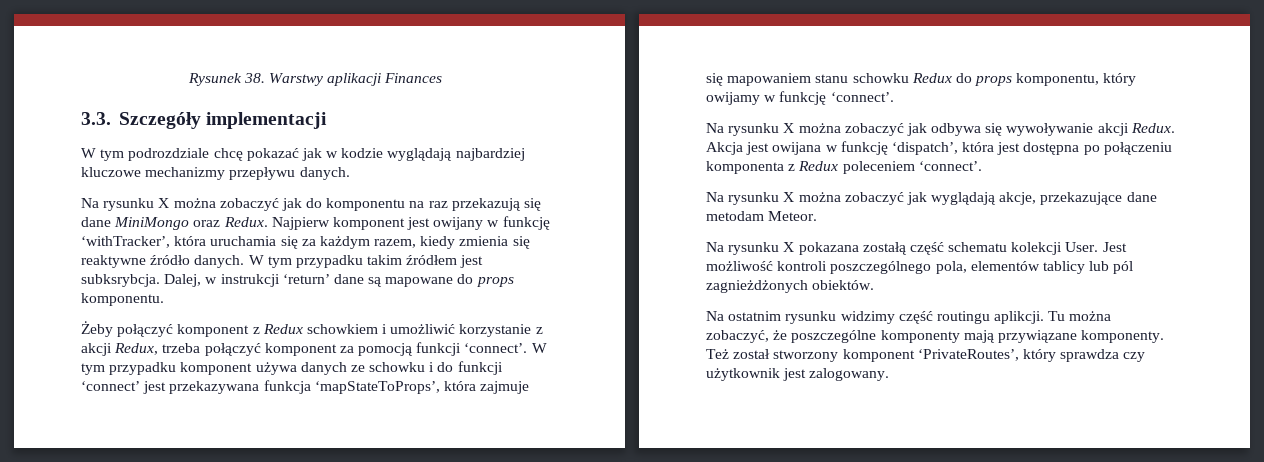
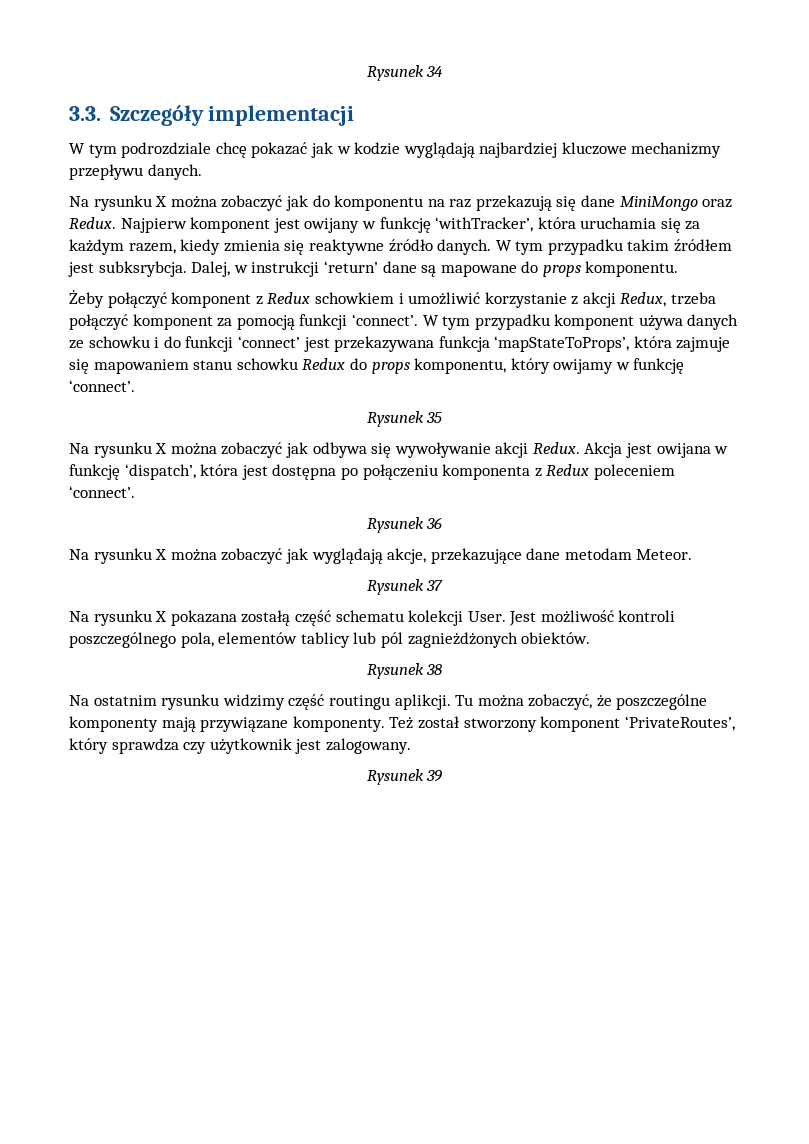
- Rysunek 38. Warstwy aplikacji Finances
+ Rysunek 34
+ Rysunek 35
+ Rysunek 36
+ Rysunek 37
+ Rysunek 38
+ Rysunek 39

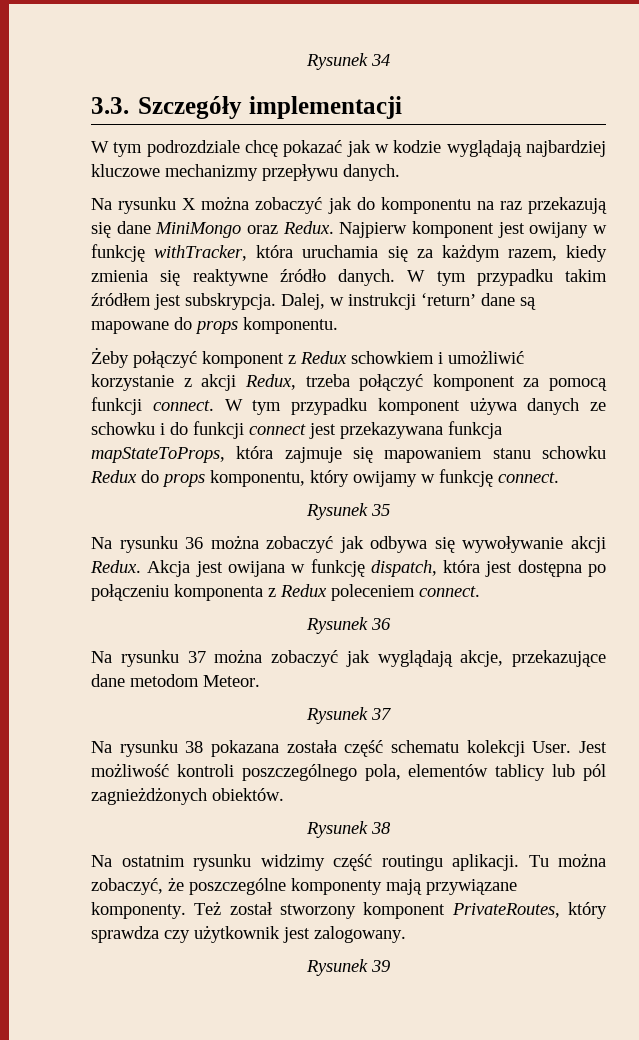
- Najpierw komponent jest owijany w funkcję ‘withTracker’, która uruchamia się za każdym razem, kiedy zmienia się reaktywne źródło danych.
+ Najpierw komponent jest owijany w funkcję withTracker, która uruchamia się za każdym razem, kiedy zmienia się reaktywne źródło danych.
- W tym przypadku takim źródłem jest subksrybcja.
+ W tym przypadku takim źródłem jest subskrypcja.
- Żeby połączyć komponent z Redux schowkiem i umożliwić korzystanie z akcji Redux, trzeba połączyć komponent za pomocją funkcji ‘connect’.
+ Żeby połączyć komponent z Redux schowkiem i umożliwić korzystanie z akcji Redux, trzeba połączyć komponent za pomocą funkcji connect.
- W tym przypadku komponent używa danych ze schowku i do funkcji ‘connect’ jest przekazywana funkcja ‘mapStateToProps’, która zajmuje się mapowaniem stanu schowku Redux do props komponentu, który owijamy w funkcję ‘connect’.
+ W tym przypadku komponent używa danych ze schowku i do funkcji connect jest przekazywana funkcja mapStateToProps, która zajmuje się mapowaniem stanu schowku Redux do props komponentu, który owijamy w funkcję connect.
- Na rysunku X można zobaczyć jak odbywa się wywoływanie akcji Redux.
+ Na rysunku 36 można zobaczyć jak odbywa się wywoływanie akcji Redux.
- Akcja jest owijana w funkcję ‘dispatch’, która jest dostępna po połączeniu komponenta z Redux poleceniem ‘connect’.
+ Akcja jest owijana w funkcję dispatch, która jest dostępna po połączeniu komponenta z Redux poleceniem connect.
- Na rysunku X można zobaczyć jak wyglądają akcje, przekazujące dane metodam Meteor.
+ Na rysunku 37 można zobaczyć jak wyglądają akcje, przekazujące dane metodom Meteor.
- Na rysunku X pokazana zostałą część schematu kolekcji User.
+ Na rysunku 38 pokazana została część schematu kolekcji User.
- Na ostatnim rysunku widzimy część routingu aplikcji.
+ Na ostatnim rysunku widzimy część routingu aplikacji.
- Też został stworzony komponent ‘PrivateRoutes’, który sprawdza czy użytkownik jest zalogowany.
+ Też został stworzony komponent PrivateRoutes, który sprawdza czy użytkownik jest zalogowany.

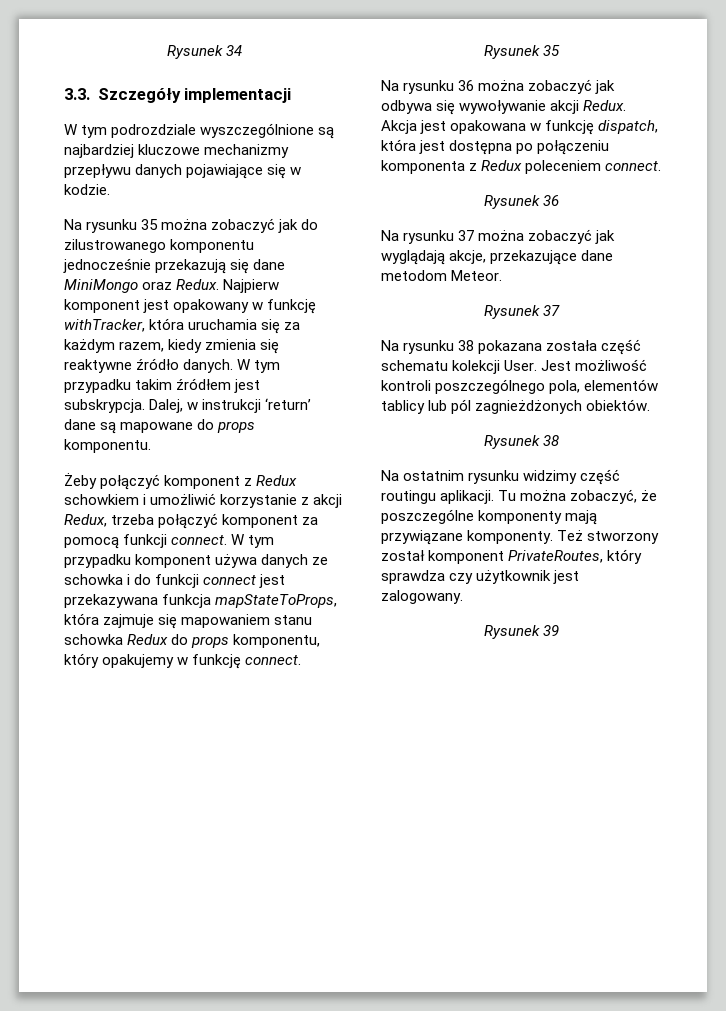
- W tym podrozdziale chcę pokazać jak w kodzie wyglądają najbardziej kluczowe mechanizmy przepływu danych.
- Na rysunku X można zobaczyć jak do komponentu na raz przekazują się dane MiniMongo oraz Redux.
+ W tym podrozdziale wyszczególnione są najbardziej kluczowe mechanizmy przepływu danych pojawiające się w kodzie.
+ Na rysunku 35 można zobaczyć jak do zilustrowanego komponentu jednocześnie przekazują się dane MiniMongo oraz Redux.
- Najpierw komponent jest owijany w funkcję withTracker, która uruchamia się za każdym razem, kiedy zmienia się reaktywne źródło danych.
+ Najpierw komponent jest opakowany w funkcję withTracker, która uruchamia się za każdym razem, kiedy zmienia się reaktywne źródło danych.
- W tym przypadku komponent używa danych ze schowku i do funkcji connect jest przekazywana funkcja mapStateToProps, która zajmuje się mapowaniem stanu schowku Redux do props komponentu, który owijamy w funkcję connect.
+ W tym przypadku komponent używa danych ze schowka i do funkcji connect jest przekazywana funkcja mapStateToProps, która zajmuje się mapowaniem stanu schowka Redux do props komponentu, który opakujemy w funkcję connect.
- Akcja jest owijana w funkcję dispatch, która jest dostępna po połączeniu komponenta z Redux poleceniem connect.
+ Akcja jest opakowana w funkcję dispatch, która jest dostępna po połączeniu komponenta z Redux poleceniem connect.
- Też został stworzony komponent PrivateRoutes, który sprawdza czy użytkownik jest zalogowany.
+ Też stworzony został komponent PrivateRoutes, który sprawdza czy użytkownik jest zalogowany.

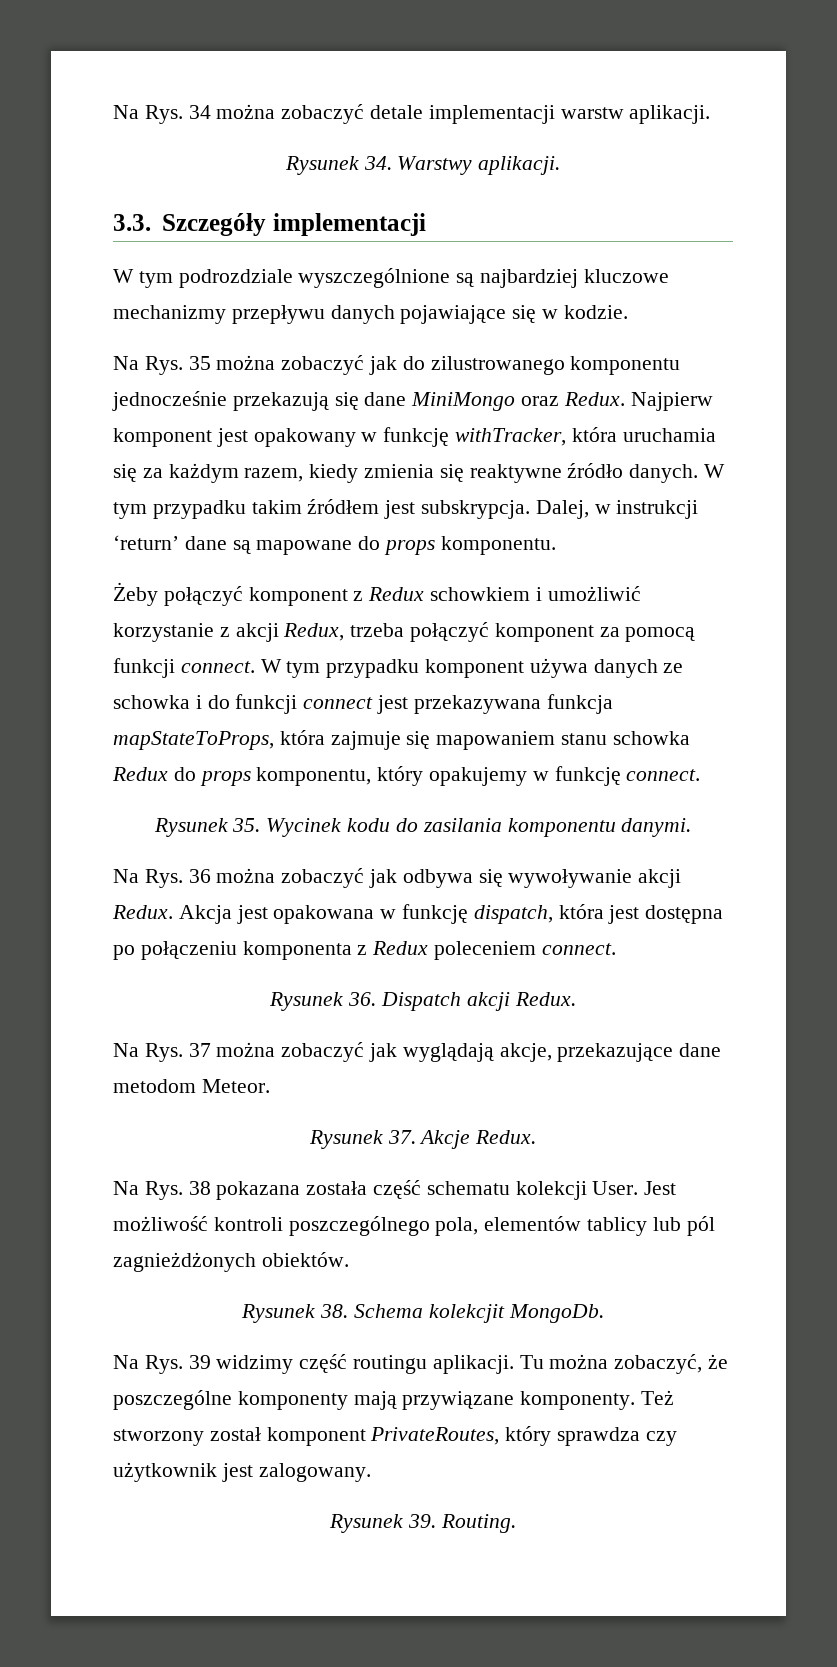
- Rysunek 34
+ Na Rys. 34 można zobaczyć detale implementacji warstw aplikacji.
+ Rysunek 34. Warstwy aplikacji.
- Na rysunku 35 można zobaczyć jak do zilustrowanego komponentu jednocześnie przekazują się dane MiniMongo oraz Redux.
+ Na Rys. 35 można zobaczyć jak do zilustrowanego komponentu jednocześnie przekazują się dane MiniMongo oraz Redux.
- Rysunek 35
- Na rysunku 36 można zobaczyć jak odbywa się wywoływanie akcji Redux.
+ Rysunek 35. Wycinek kodu do zasilania komponentu danymi.
+ Na Rys. 36 można zobaczyć jak odbywa się wywoływanie akcji Redux.
- Rysunek 36
- Na rysunku 37 można zobaczyć jak wyglądają akcje, przekazujące dane metodom Meteor.
+ Rysunek 36. Dispatch akcji Redux.
+ Na Rys. 37 można zobaczyć jak wyglądają akcje, przekazujące dane metodom Meteor.
- Rysunek 37
- Na rysunku 38 pokazana została część schematu kolekcji User.
+ Rysunek 37. Akcje Redux.
+ Na Rys. 38 pokazana została część schematu kolekcji User.
- Rysunek 38
- Na ostatnim rysunku widzimy część routingu aplikacji.
+ Rysunek 38. Schema kolekcjit MongoDb.
+ Na Rys. 39 widzimy część routingu aplikacji.
- Rysunek 39
+ Rysunek 39. Routing.

